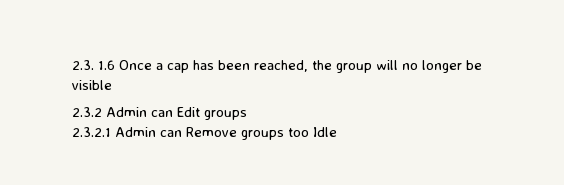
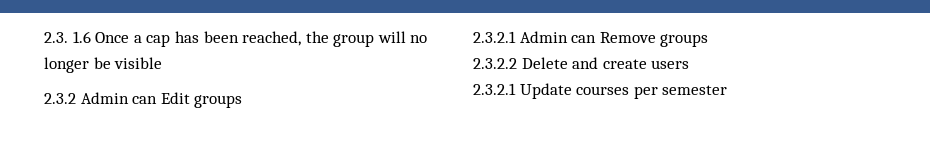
- 2.3.2.1 Admin can Remove groups too Idle
+ 2.3.2.1 Admin can Remove groups
+ 2.3.2.2 Delete and create users
+ 2.3.2.1 Update courses per semester

